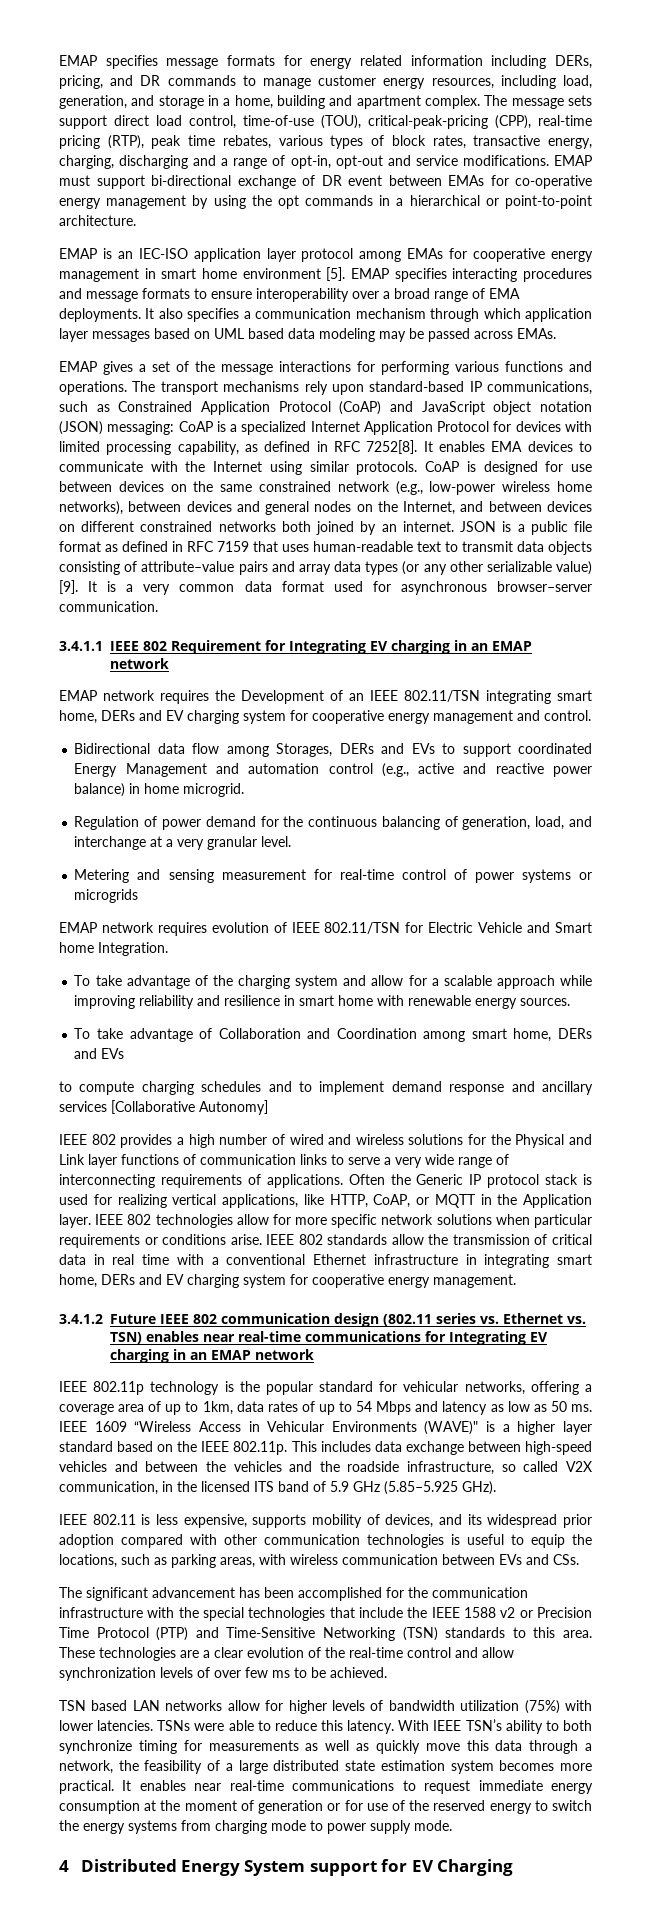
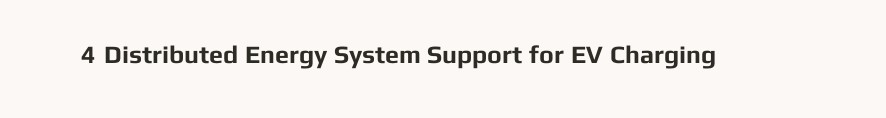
- EMAP specifies message formats for energy related information including DERs, pricing, and DR commands to manage customer energy resources, including load, generation, and storage in a home, building and apartment complex. The message sets support direct load control, time-of-use (TOU), critical-peak-pricing (CPP), real-time pricing (RTP), peak time rebates, various types of block rates, transactive energy, charging, discharging and a range of opt-in, opt-out and service modifications. EMAP must support bi-directional exchange of DR event between EMAs for co-operative energy management by using the opt commands in a hierarchical or point-to-point architecture.
- EMAP is an IEC-ISO application layer protocol among EMAs for cooperative energy management in smart home environment [5]. EMAP specifies interacting procedures and message formats to ensure interoperability over a broad range of EMA deployments. It also specifies a communication mechanism through which application layer messages based on UML based data modeling may be passed across EMAs.
- EMAP gives a set of the message interactions for performing various functions and operations. The transport mechanisms rely upon standard-based IP communications, such as Constrained Application Protocol (CoAP) and JavaScript object notation (JSON) messaging: CoAP is a specialized Internet Application Protocol for devices with limited processing capability, as defined in RFC 7252[8]. It enables EMA devices to communicate with the Internet using similar protocols. CoAP is designed for use between devices on the same constrained network (e.g., low-power wireless home networks), between devices and general nodes on the Internet, and between devices on different constrained networks both joined by an internet. JSON is a public file format as defined in RFC 7159 that uses human-readable text to transmit data objects consisting of attribute–value pairs and array data types (or any other serializable value) [9]. It is a very common data format used for asynchronous browser–server communication.
- 3.4.1.1 IEEE 802 Requirement for Integrating EV charging in an EMAP network
- EMAP network requires the Development of an IEEE 802.11/TSN integrating smart home, DERs and EV charging system for cooperative energy management and control.
- Bidirectional data flow among Storages, DERs and EVs to support coordinated Energy Management and automation control (e.g., active and reactive power balance) in home microgrid.
- Regulation of power demand for the continuous balancing of generation, load, and interchange at a very granular level.
- Metering and sensing measurement for real-time control of power systems or microgrids
- EMAP network requires evolution of IEEE 802.11/TSN for Electric Vehicle and Smart home Integration.
- To take advantage of the charging system and allow for a scalable approach while improving reliability and resilience in smart home with renewable energy sources.
- To take advantage of Collaboration and Coordination among smart home, DERs and EVs
- to compute charging schedules and to implement demand response and ancillary services [Collaborative Autonomy]
- IEEE 802 provides a high number of wired and wireless solutions for the Physical and Link layer functions of communication links to serve a very wide range of interconnecting requirements of applications. Often the Generic IP protocol stack is used for realizing vertical applications, like HTTP, CoAP, or MQTT in the Application layer. IEEE 802 technologies allow for more specific network solutions when particular requirements or conditions arise. IEEE 802 standards allow the transmission of critical data in real time with a conventional Ethernet infrastructure in integrating smart home, DERs and EV charging system for cooperative energy management.
- 3.4.1.2 Future IEEE 802 communication design (802.11 series vs. Ethernet vs. TSN) enables near real-time communications for Integrating EV charging in an EMAP network
- IEEE 802.11p technology is the popular standard for vehicular networks, offering a coverage area of up to 1km, data rates of up to 54 Mbps and latency as low as 50 ms. IEEE 1609 “Wireless Access in Vehicular Environments (WAVE)" is a higher layer standard based on the IEEE 802.11p. This includes data exchange between high-speed vehicles and between the vehicles and the roadside infrastructure, so called V2X communication, in the licensed ITS band of 5.9 GHz (5.85–5.925 GHz).
- IEEE 802.11 is less expensive, supports mobility of devices, and its widespread prior adoption compared with other communication technologies is useful to equip the locations, such as parking areas, with wireless communication between EVs and CSs.
- The significant advancement has been accomplished for the communication infrastructure with the special technologies that include the IEEE 1588 v2 or Precision Time Protocol (PTP) and Time-Sensitive Networking (TSN) standards to this area. These technologies are a clear evolution of the real-time control and allow synchronization levels of over few ms to be achieved.
- TSN based LAN networks allow for higher levels of bandwidth utilization (75%) with lower latencies. TSNs were able to reduce this latency. With IEEE TSN’s ability to both synchronize timing for measurements as well as quickly move this data through a network, the feasibility of a large distributed state estimation system becomes more practical. It enables near real-time communications to request immediate energy consumption at the moment of generation or for use of the reserved energy to switch the energy systems from charging mode to power supply mode.
- 4 Distributed Energy System support for EV Charging
+ 4 Distributed Energy System Support for EV Charging

